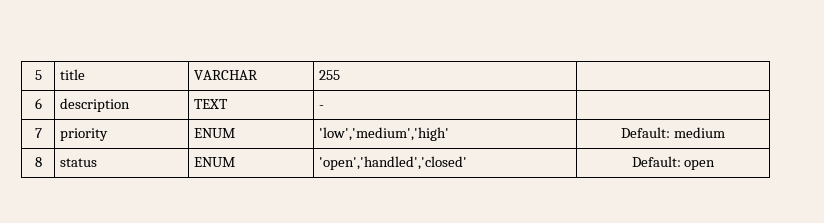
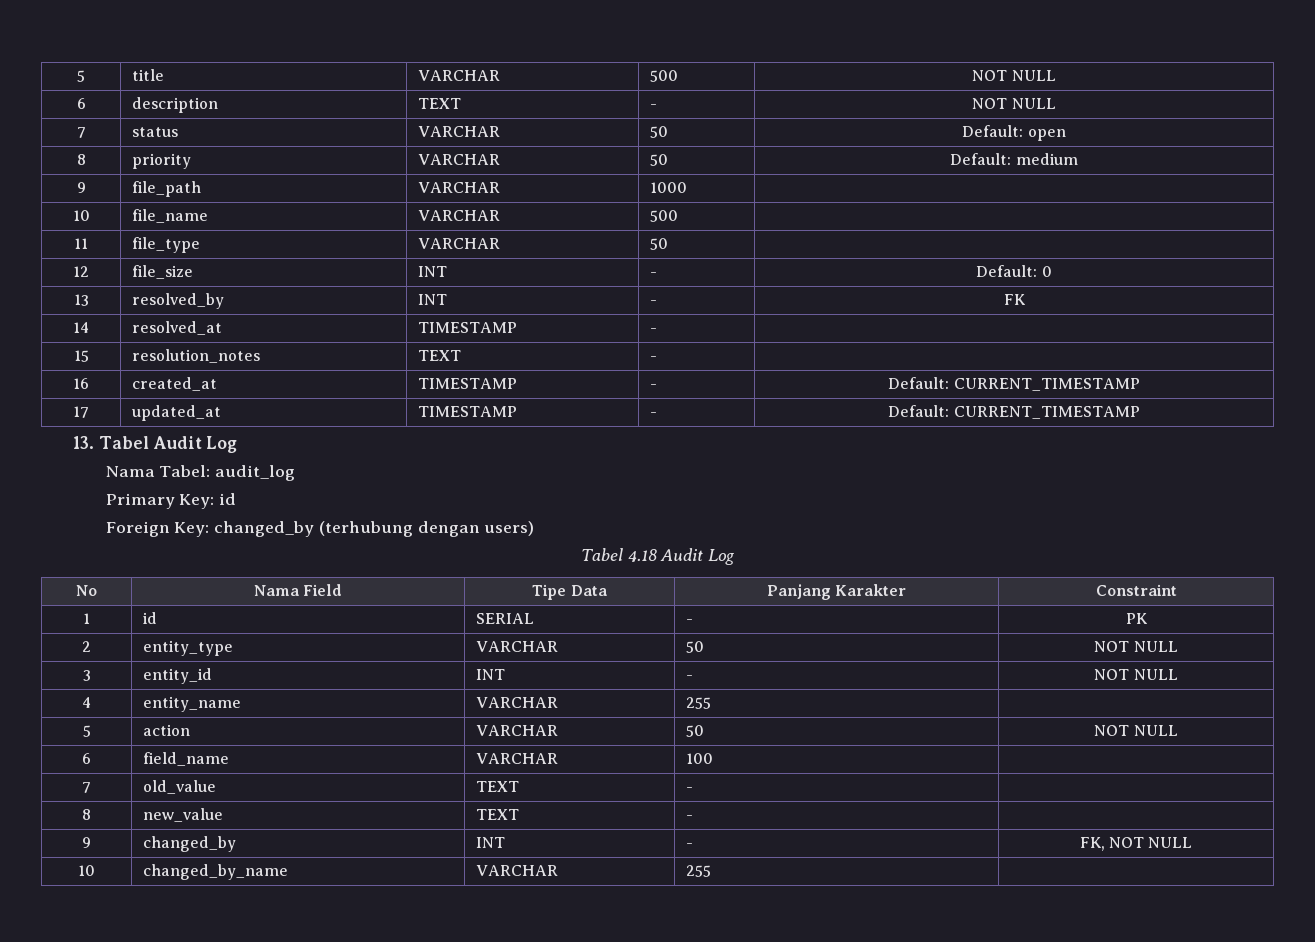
- 5 | title | VARCHAR | 255 |
+ 5 | title | VARCHAR | 500 | NOT NULL
- 6 | description | TEXT | - |
- 7 | priority | ENUM | 'low','medium','high' | Default: medium
+ 6 | description | TEXT | - | NOT NULL
+ 7 | status | VARCHAR | 50 | Default: open
+ 8 | priority | VARCHAR | 50 | Default: medium
- 8 | status | ENUM | 'open','handled','closed' | Default: open
+ 9 | file_path | VARCHAR | 1000 |
+ 10 | file_name | VARCHAR | 500 |
+ 11 | file_type | VARCHAR | 50 |
+ 12 | file_size | INT | - | Default: 0
+ 13 | resolved_by | INT | - | FK
+ 14 | resolved_at | TIMESTAMP | - |
+ 15 | resolution_notes | TEXT | - |
+ 16 | created_at | TIMESTAMP | - | Default: CURRENT_TIMESTAMP
+ 17 | updated_at | TIMESTAMP | - | Default: CURRENT_TIMESTAMP
+ 13. Tabel Audit Log
+ Nama Tabel: audit_log
+ Primary Key: id
+ Foreign Key: changed_by (terhubung dengan users)
+ Tabel 4.18 Audit Log
+ No | Nama Field | Tipe Data | Panjang Karakter | Constraint
+ 1 | id | SERIAL | - | PK
+ 2 | entity_type | VARCHAR | 50 | NOT NULL
+ 3 | entity_id | INT | - | NOT NULL
+ 4 | entity_name | VARCHAR | 255 |
+ 5 | action | VARCHAR | 50 | NOT NULL
+ 6 | field_name | VARCHAR | 100 |
+ 7 | old_value | TEXT | - |
+ 8 | new_value | TEXT | - |
+ 9 | changed_by | INT | - | FK, NOT NULL
+ 10 | changed_by_name | VARCHAR | 255 |

